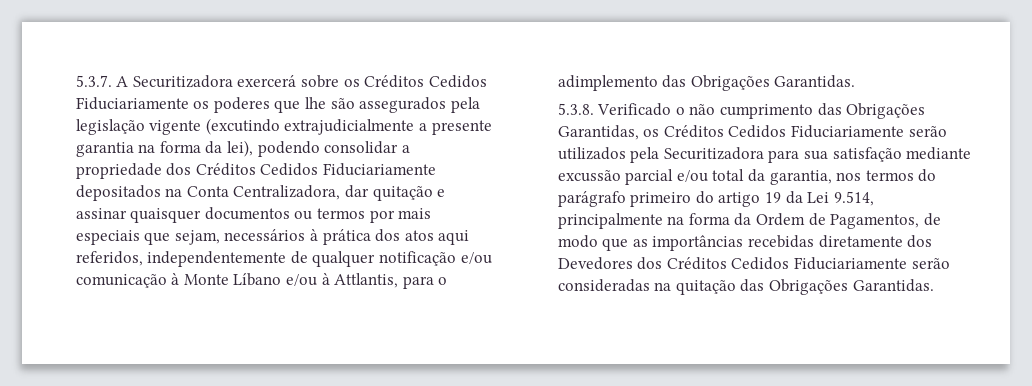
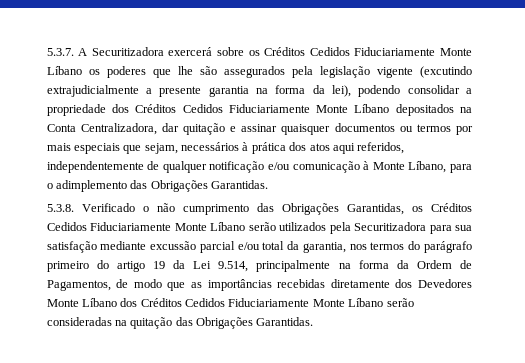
- 5.3.7. A Securitizadora exercerá sobre os Créditos Cedidos Fiduciariamente os poderes que lhe são assegurados pela legislação vigente (excutindo extrajudicialmente a presente garantia na forma da lei), podendo consolidar a propriedade dos Créditos Cedidos Fiduciariamente depositados na Conta Centralizadora, dar quitação e assinar quaisquer documentos ou termos por mais especiais que sejam, necessários à prática dos atos aqui referidos, independentemente de qualquer notificação e/ou comunicação à Monte Líbano e/ou à Attlantis, para o adimplemento das Obrigações Garantidas.
+ 5.3.7. A Securitizadora exercerá sobre os Créditos Cedidos Fiduciariamente Monte Líbano os poderes que lhe são assegurados pela legislação vigente (excutindo extrajudicialmente a presente garantia na forma da lei), podendo consolidar a propriedade dos Créditos Cedidos Fiduciariamente Monte Líbano depositados na Conta Centralizadora, dar quitação e assinar quaisquer documentos ou termos por mais especiais que sejam, necessários à prática dos atos aqui referidos, independentemente de qualquer notificação e/ou comunicação à Monte Líbano, para o adimplemento das Obrigações Garantidas.
- 5.3.8. Verificado o não cumprimento das Obrigações Garantidas, os Créditos Cedidos Fiduciariamente serão utilizados pela Securitizadora para sua satisfação mediante excussão parcial e/ou total da garantia, nos termos do parágrafo primeiro do artigo 19 da Lei 9.514, principalmente na forma da Ordem de Pagamentos, de modo que as importâncias recebidas diretamente dos Devedores dos Créditos Cedidos Fiduciariamente serão consideradas na quitação das Obrigações Garantidas.
+ 5.3.8. Verificado o não cumprimento das Obrigações Garantidas, os Créditos Cedidos Fiduciariamente Monte Líbano serão utilizados pela Securitizadora para sua satisfação mediante excussão parcial e/ou total da garantia, nos termos do parágrafo primeiro do artigo 19 da Lei 9.514, principalmente na forma da Ordem de Pagamentos, de modo que as importâncias recebidas diretamente dos Devedores Monte Líbano dos Créditos Cedidos Fiduciariamente Monte Líbano serão consideradas na quitação das Obrigações Garantidas.

